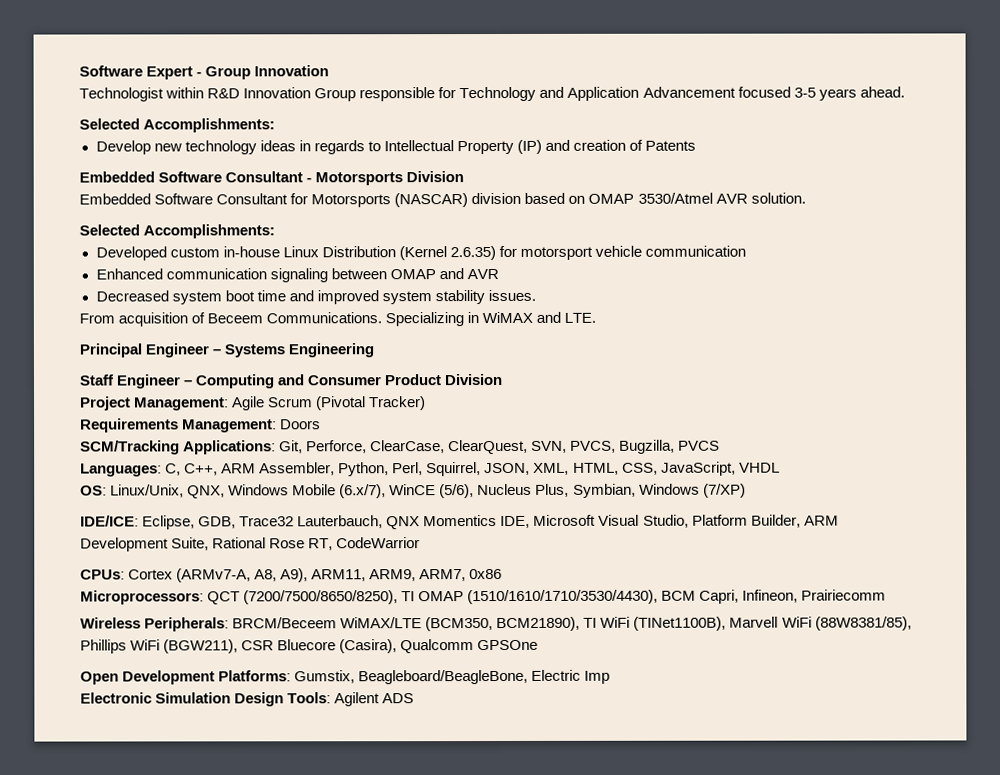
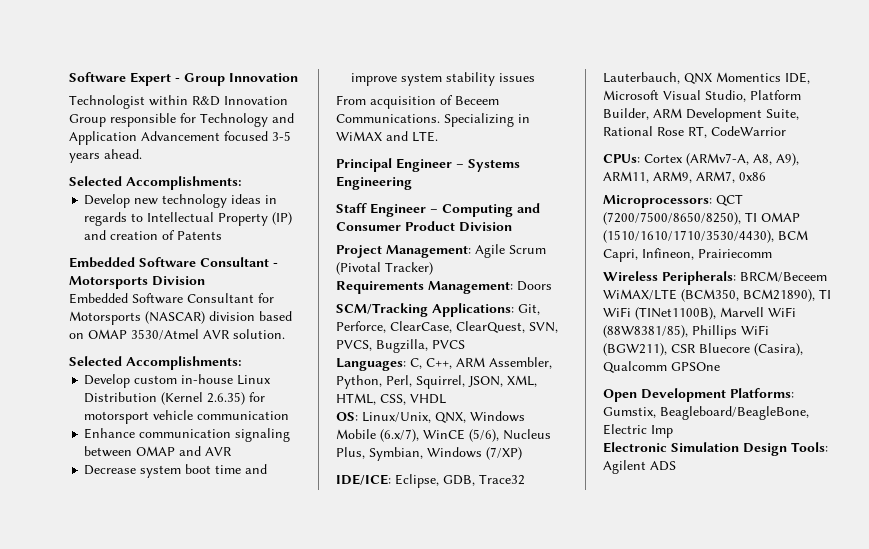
- Developed custom in-house Linux Distribution (Kernel 2.6.35) for motorsport vehicle communication
+ Develop custom in-house Linux Distribution (Kernel 2.6.35) for motorsport vehicle communication
- Enhanced communication signaling between OMAP and AVR
+ Enhance communication signaling between OMAP and AVR
- Decreased system boot time and improved system stability issues.
+ Decrease system boot time and improve system stability issues
- Languages: C, C++, ARM Assembler, Python, Perl, Squirrel, JSON, XML, HTML, CSS, JavaScript, VHDL
+ Languages: C, C++, ARM Assembler, Python, Perl, Squirrel, JSON, XML, HTML, CSS, VHDL

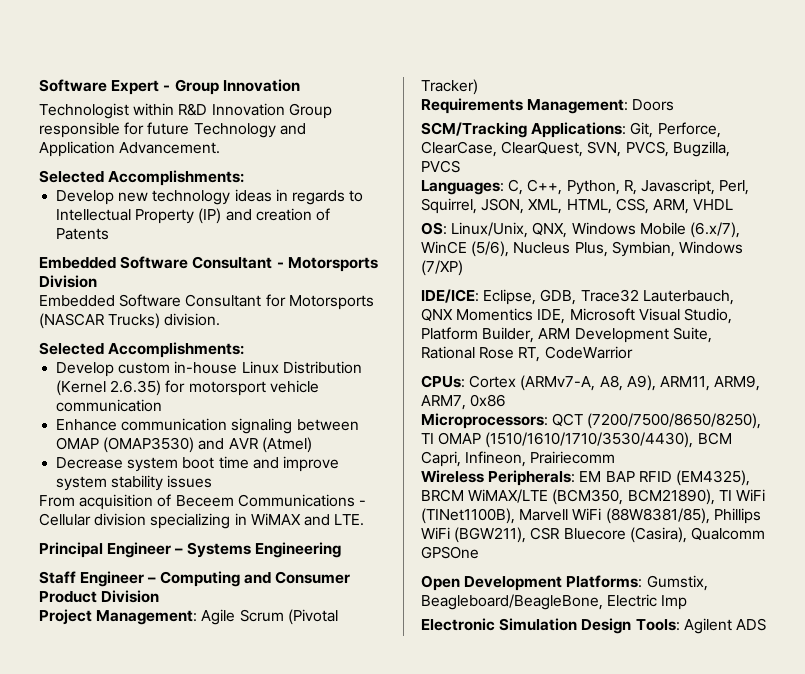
- Technologist within R&D Innovation Group responsible for Technology and Application Advancement focused 3-5 years ahead.
+ Technologist within R&D Innovation Group responsible for future Technology and Application Advancement.
- Embedded Software Consultant for Motorsports (NASCAR) division based on OMAP 3530/Atmel AVR solution.
+ Embedded Software Consultant for Motorsports (NASCAR Trucks) division.
- Enhance communication signaling between OMAP and AVR
+ Enhance communication signaling between OMAP (OMAP3530) and AVR (Atmel)
- From acquisition of Beceem Communications. Specializing in WiMAX and LTE.
+ From acquisition of Beceem Communications - Cellular division specializing in WiMAX and LTE.
- Languages: C, C++, ARM Assembler, Python, Perl, Squirrel, JSON, XML, HTML, CSS, VHDL
+ Languages: C, C++, Python, R, Javascript, Perl, Squirrel, JSON, XML, HTML, CSS, ARM, VHDL
- Wireless Peripherals: BRCM/Beceem WiMAX/LTE (BCM350, BCM21890), TI WiFi (TINet1100B), Marvell WiFi (88W8381/85), Phillips WiFi (BGW211), CSR Bluecore (Casira), Qualcomm GPSOne
+ Wireless Peripherals: EM BAP RFID (EM4325), BRCM WiMAX/LTE (BCM350, BCM21890), TI WiFi (TINet1100B), Marvell WiFi (88W8381/85), Phillips WiFi (BGW211), CSR Bluecore (Casira), Qualcomm GPSOne

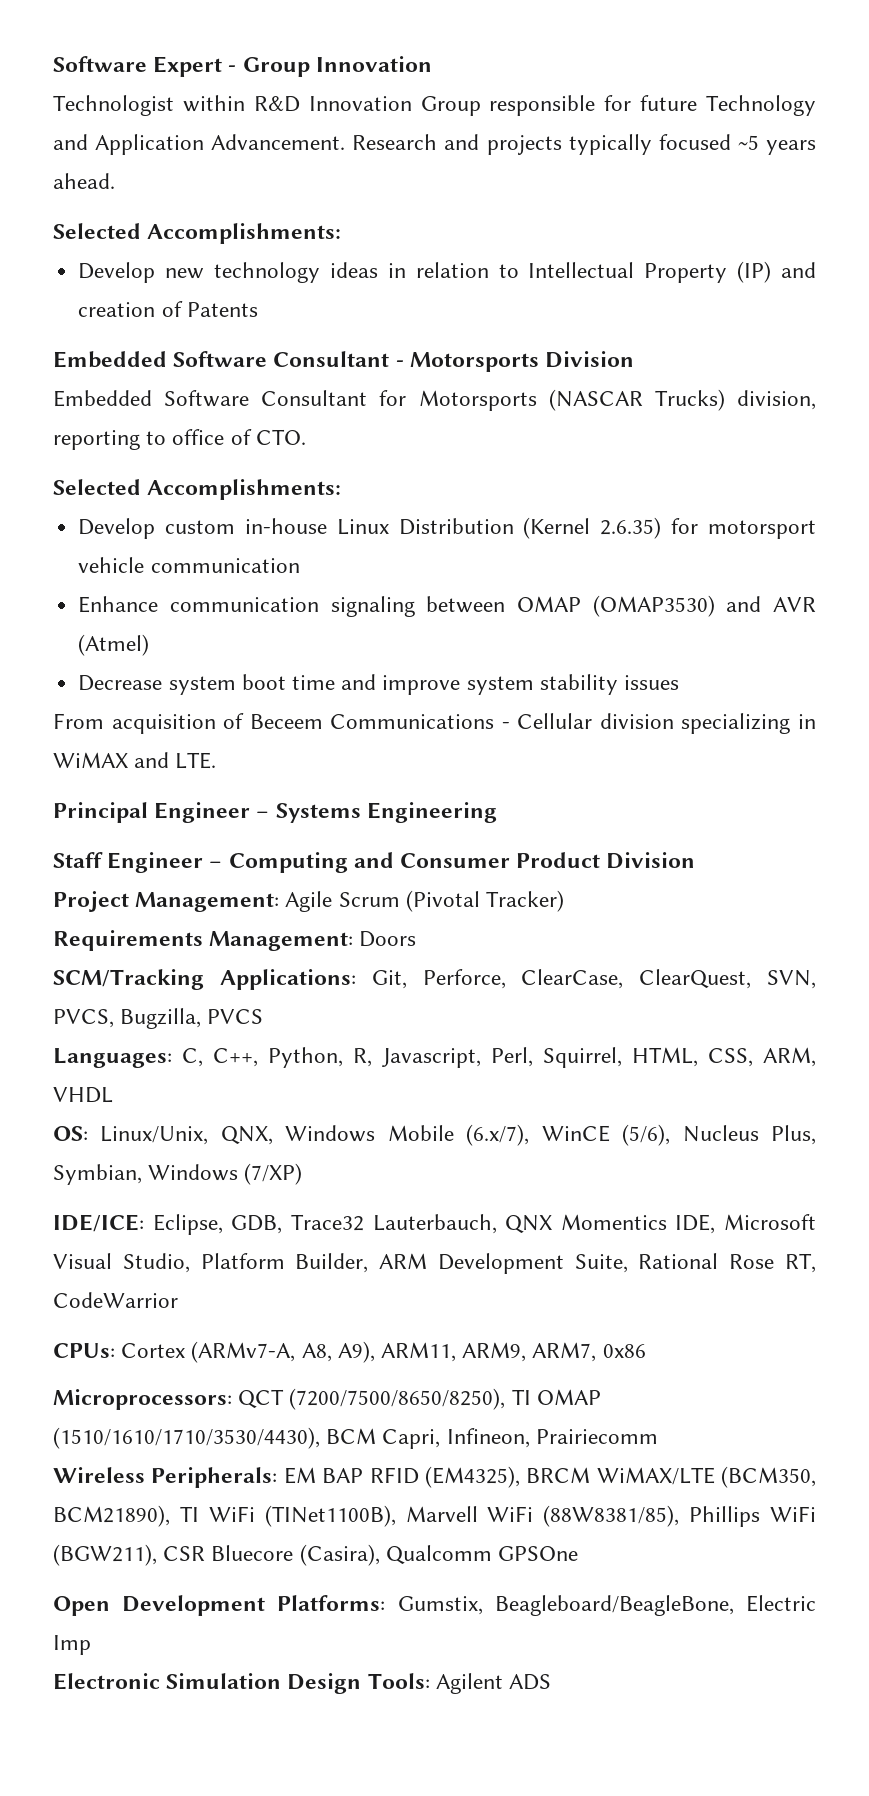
+ Research and projects typically focused ~5 years ahead.
- Develop new technology ideas in regards to Intellectual Property (IP) and creation of Patents
+ Develop new technology ideas in relation to Intellectual Property (IP) and creation of Patents
- Embedded Software Consultant for Motorsports (NASCAR Trucks) division.
+ Embedded Software Consultant for Motorsports (NASCAR Trucks) division, reporting to office of CTO.
- Languages: C, C++, Python, R, Javascript, Perl, Squirrel, JSON, XML, HTML, CSS, ARM, VHDL
+ Languages: C, C++, Python, R, Javascript, Perl, Squirrel, HTML, CSS, ARM, VHDL

